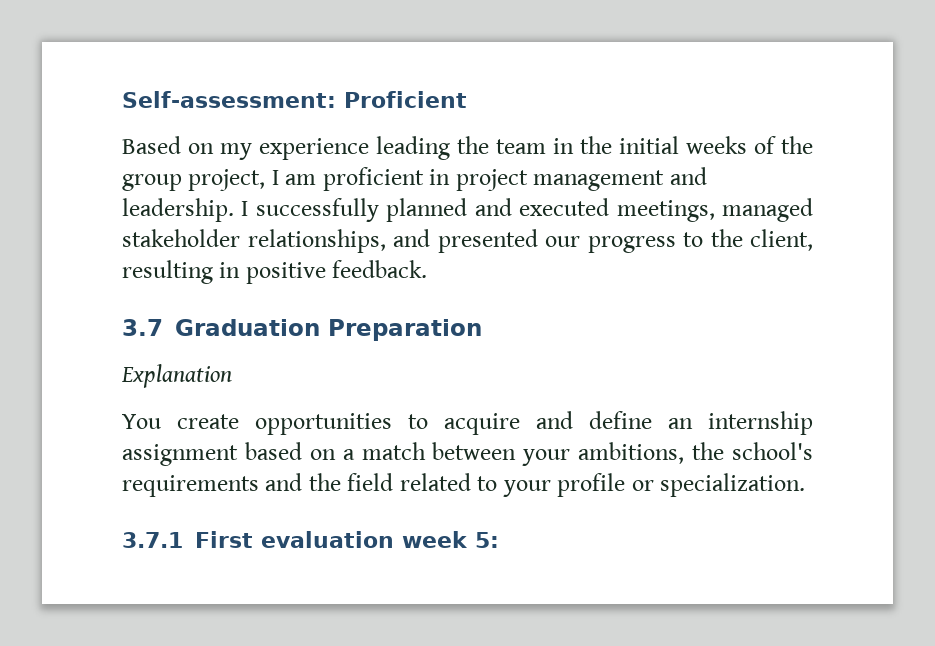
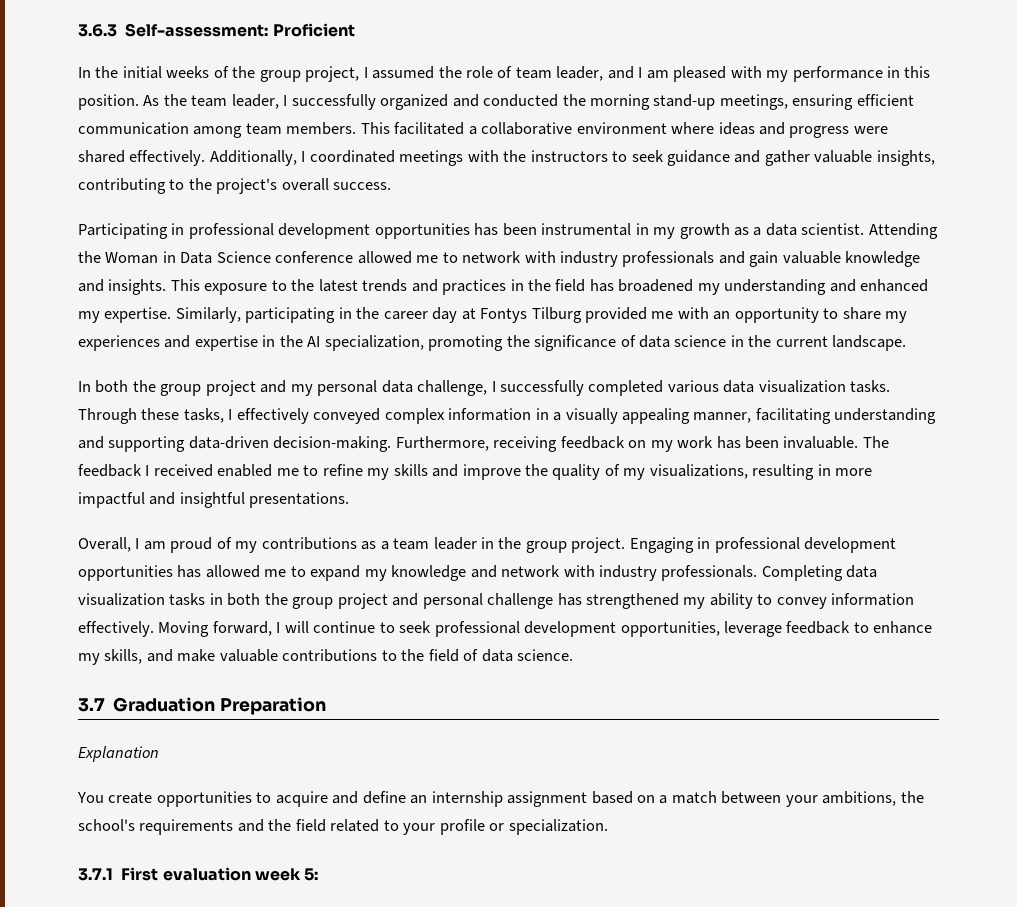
- Self-assessment: Proficient
+ 3.6.3 Self-assessment: Proficient
- Based on my experience leading the team in the initial weeks of the group project, I am proficient in project management and leadership. I successfully planned and executed meetings, managed stakeholder relationships, and presented our progress to the client, resulting in positive feedback.
+ In the initial weeks of the group project, I assumed the role of team leader, and I am pleased with my performance in this position. As the team leader, I successfully organized and conducted the morning stand-up meetings, ensuring efficient communication among team members. This facilitated a collaborative environment where ideas and progress were shared effectively. Additionally, I coordinated meetings with the instructors to seek guidance and gather valuable insights, contributing to the project's overall success.
+ Participating in professional development opportunities has been instrumental in my growth as a data scientist. Attending the Woman in Data Science conference allowed me to network with industry professionals and gain valuable knowledge and insights. This exposure to the latest trends and practices in the field has broadened my understanding and enhanced my expertise. Similarly, participating in the career day at Fontys Tilburg provided me with an opportunity to share my experiences and expertise in the AI specialization, promoting the significance of data science in the current landscape.
+ In both the group project and my personal data challenge, I successfully completed various data visualization tasks. Through these tasks, I effectively conveyed complex information in a visually appealing manner, facilitating understanding and supporting data-driven decision-making. Furthermore, receiving feedback on my work has been invaluable. The feedback I received enabled me to refine my skills and improve the quality of my visualizations, resulting in more impactful and insightful presentations.
+ Overall, I am proud of my contributions as a team leader in the group project. Engaging in professional development opportunities has allowed me to expand my knowledge and network with industry professionals. Completing data visualization tasks in both the group project and personal challenge has strengthened my ability to convey information effectively. Moving forward, I will continue to seek professional development opportunities, leverage feedback to enhance my skills, and make valuable contributions to the field of data science.

